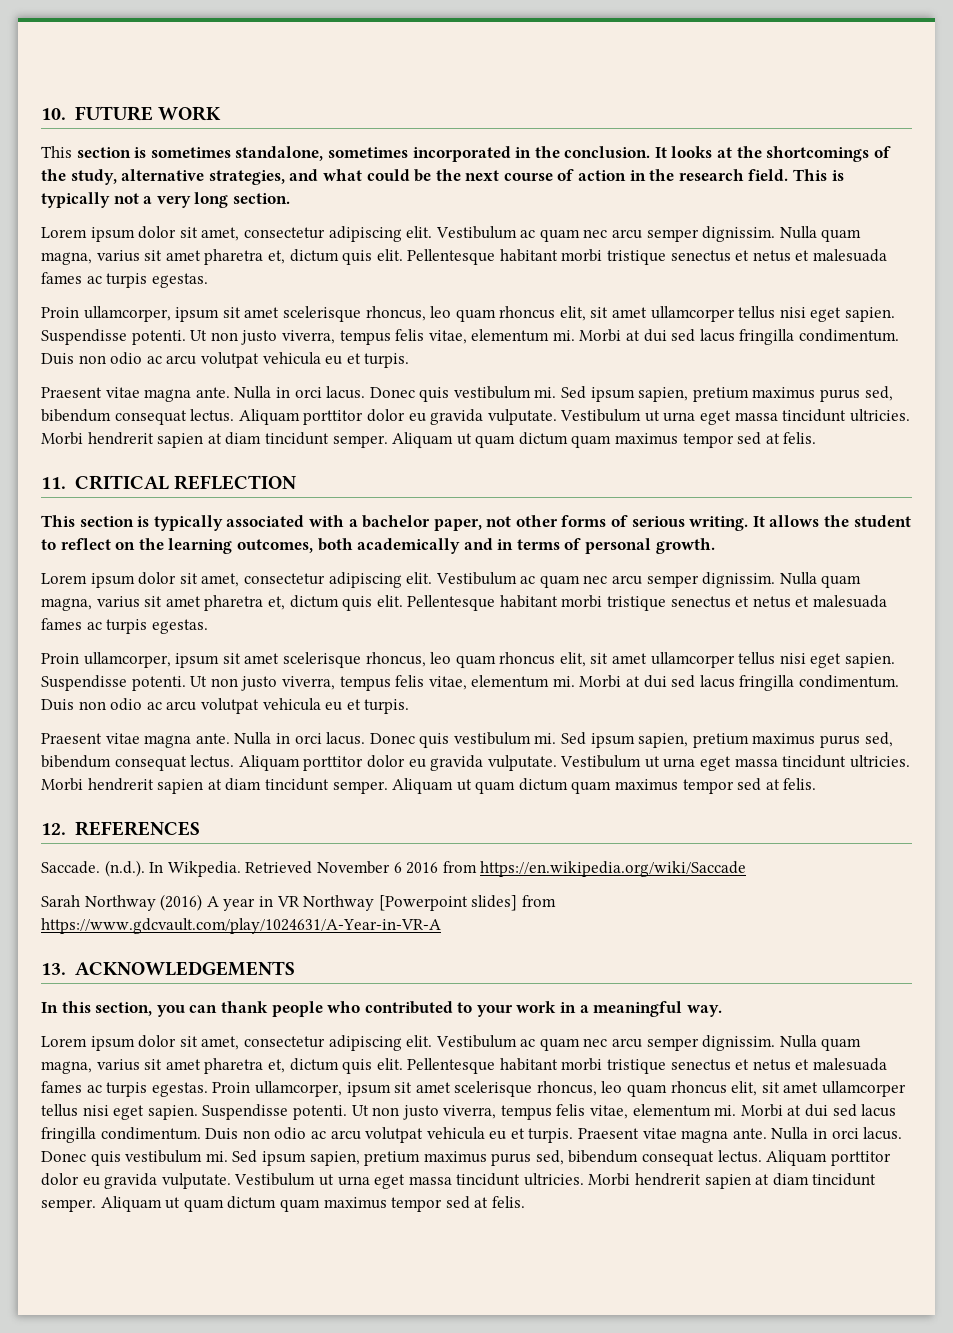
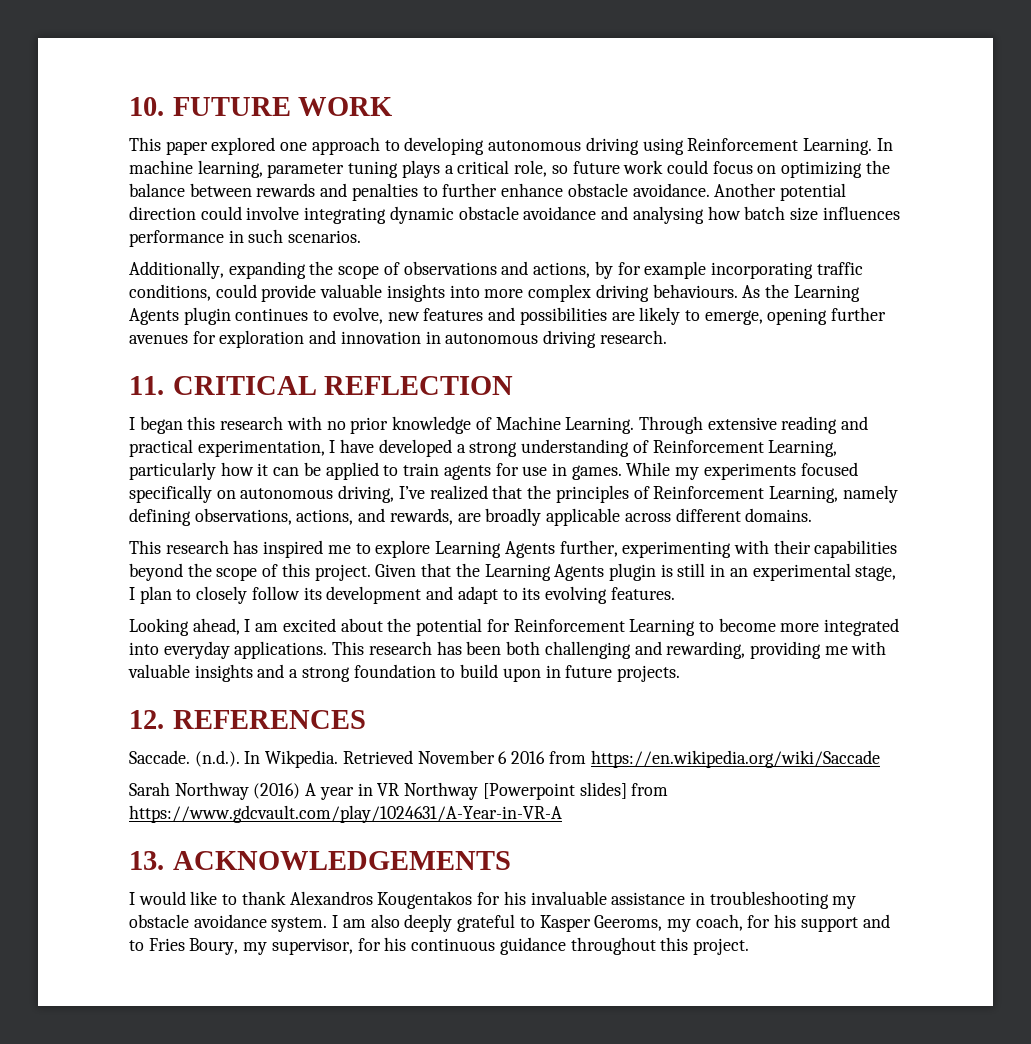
- This section is sometimes standalone, sometimes incorporated in the conclusion. It looks at the shortcomings of the study, alternative strategies, and what could be the next course of action in the research field. This is typically not a very long section.
- Lorem ipsum dolor sit amet, consectetur adipiscing elit. Vestibulum ac quam nec arcu semper dignissim. Nulla quam magna, varius sit amet pharetra et, dictum quis elit. Pellentesque habitant morbi tristique senectus et netus et malesuada fames ac turpis egestas.
- Proin ullamcorper, ipsum sit amet scelerisque rhoncus, leo quam rhoncus elit, sit amet ullamcorper tellus nisi eget sapien. Suspendisse potenti. Ut non justo viverra, tempus felis vitae, elementum mi. Morbi at dui sed lacus fringilla condimentum. Duis non odio ac arcu volutpat vehicula eu et turpis.
- Praesent vitae magna ante. Nulla in orci lacus. Donec quis vestibulum mi. Sed ipsum sapien, pretium maximus purus sed, bibendum consequat lectus. Aliquam porttitor dolor eu gravida vulputate. Vestibulum ut urna eget massa tincidunt ultricies. Morbi hendrerit sapien at diam tincidunt semper. Aliquam ut quam dictum quam maximus tempor sed at felis.
+ This paper explored one approach to developing autonomous driving using Reinforcement Learning. In machine learning, parameter tuning plays a critical role, so future work could focus on optimizing the balance between rewards and penalties to further enhance obstacle avoidance. Another potential direction could involve integrating dynamic obstacle avoidance and analysing how batch size influences performance in such scenarios.
+ Additionally, expanding the scope of observations and actions, by for example incorporating traffic conditions, could provide valuable insights into more complex driving behaviours. As the Learning Agents plugin continues to evolve, new features and possibilities are likely to emerge, opening further avenues for exploration and innovation in autonomous driving research.
  11. CRITICAL REFLECTION
- This section is typically associated with a bachelor paper, not other forms of serious writing. It allows the student to reflect on the learning outcomes, both academically and in terms of personal growth.
- Lorem ipsum dolor sit amet, consectetur adipiscing elit. Vestibulum ac quam nec arcu semper dignissim. Nulla quam magna, varius sit amet pharetra et, dictum quis elit. Pellentesque habitant morbi tristique senectus et netus et malesuada fames ac turpis egestas.
- Proin ullamcorper, ipsum sit amet scelerisque rhoncus, leo quam rhoncus elit, sit amet ullamcorper tellus nisi eget sapien. Suspendisse potenti. Ut non justo viverra, tempus felis vitae, elementum mi. Morbi at dui sed lacus fringilla condimentum. Duis non odio ac arcu volutpat vehicula eu et turpis.
- Praesent vitae magna ante. Nulla in orci lacus. Donec quis vestibulum mi. Sed ipsum sapien, pretium maximus purus sed, bibendum consequat lectus. Aliquam porttitor dolor eu gravida vulputate. Vestibulum ut urna eget massa tincidunt ultricies. Morbi hendrerit sapien at diam tincidunt semper. Aliquam ut quam dictum quam maximus tempor sed at felis.
+ I began this research with no prior knowledge of Machine Learning. Through extensive reading and practical experimentation, I have developed a strong understanding of Reinforcement Learning, particularly how it can be applied to train agents for use in games. While my experiments focused specifically on autonomous driving, I’ve realized that the principles of Reinforcement Learning, namely defining observations, actions, and rewards, are broadly applicable across different domains.
+ This research has inspired me to explore Learning Agents further, experimenting with their capabilities beyond the scope of this project. Given that the Learning Agents plugin is still in an experimental stage, I plan to closely follow its development and adapt to its evolving features.
+ Looking ahead, I am excited about the potential for Reinforcement Learning to become more integrated into everyday applications. This research has been both challenging and rewarding, providing me with valuable insights and a strong foundation to build upon in future projects.
- In this section, you can thank people who contributed to your work in a meaningful way.
- Lorem ipsum dolor sit amet, consectetur adipiscing elit. Vestibulum ac quam nec arcu semper dignissim. Nulla quam magna, varius sit amet pharetra et, dictum quis elit. Pellentesque habitant morbi tristique senectus et netus et malesuada fames ac turpis egestas. Proin ullamcorper, ipsum sit amet scelerisque rhoncus, leo quam rhoncus elit, sit amet ullamcorper tellus nisi eget sapien. Suspendisse potenti. Ut non justo viverra, tempus felis vitae, elementum mi. Morbi at dui sed lacus fringilla condimentum. Duis non odio ac arcu volutpat vehicula eu et turpis. Praesent vitae magna ante. Nulla in orci lacus. Donec quis vestibulum mi. Sed ipsum sapien, pretium maximus purus sed, bibendum consequat lectus. Aliquam porttitor dolor eu gravida vulputate. Vestibulum ut urna eget massa tincidunt ultricies. Morbi hendrerit sapien at diam tincidunt semper. Aliquam ut quam dictum quam maximus tempor sed at felis.
+ I would like to thank Alexandros Kougentakos for his invaluable assistance in troubleshooting my obstacle avoidance system. I am also deeply grateful to Kasper Geeroms, my coach, for his support and to Fries Boury, my supervisor, for his continuous guidance throughout this project.

